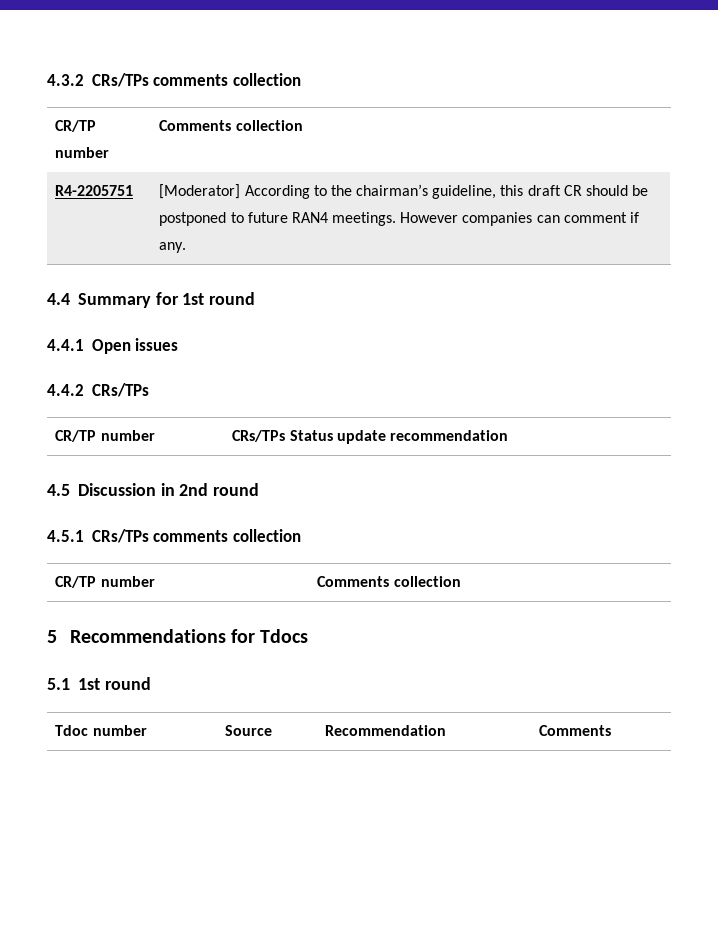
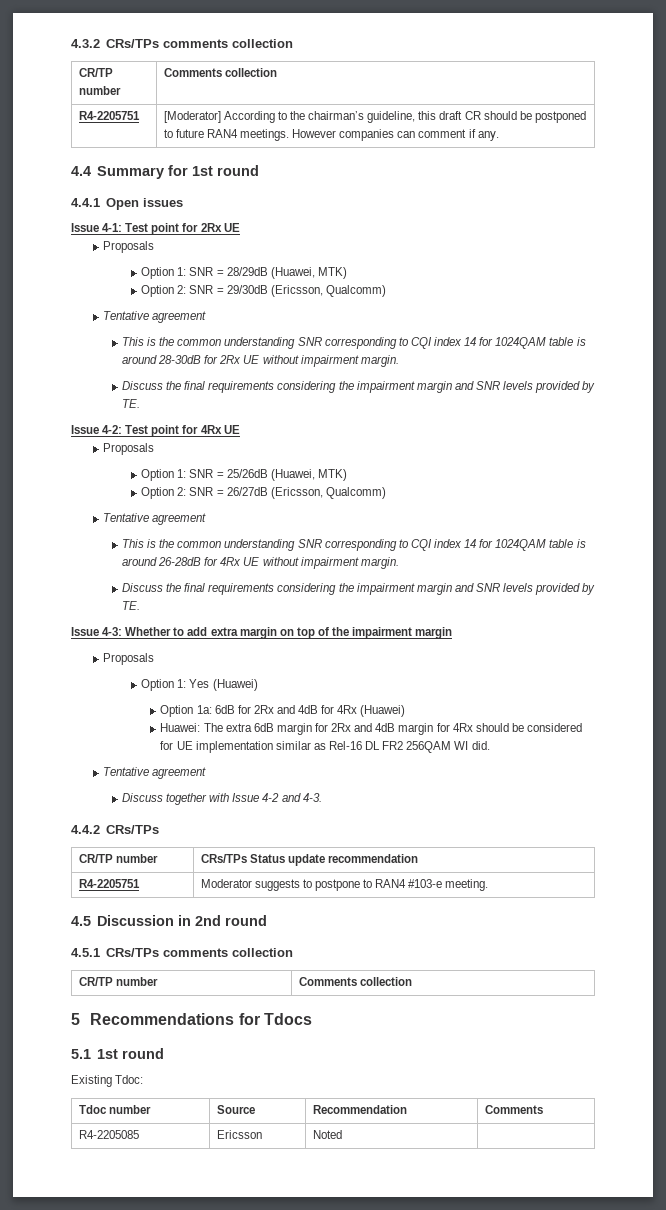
+ Issue 4-1: Test point for 2Rx UE
+ Proposals
+ Option 1: SNR = 28/29dB (Huawei, MTK)
+ Option 2: SNR = 29/30dB (Ericsson, Qualcomm)
+ Tentative agreement
+ This is the common understanding SNR corresponding to CQI index 14 for 1024QAM table is around 28-30dB for 2Rx UE without impairment margin.
+ Discuss the final requirements considering the impairment margin and SNR levels provided by TE.
+ Issue 4-2: Test point for 4Rx UE
+ Proposals
+ Option 1: SNR = 25/26dB (Huawei, MTK)
+ Option 2: SNR = 26/27dB (Ericsson, Qualcomm)
+ Tentative agreement
+ This is the common understanding SNR corresponding to CQI index 14 for 1024QAM table is around 26-28dB for 4Rx UE without impairment margin.
+ Discuss the final requirements considering the impairment margin and SNR levels provided by TE.
+ Issue 4-3: Whether to add extra margin on top of the impairment margin
+ Proposals
+ Option 1: Yes (Huawei)
+ Option 1a: 6dB for 2Rx and 4dB for 4Rx (Huawei)
+ Huawei: The extra 6dB margin for 2Rx and 4dB margin for 4Rx should be considered for UE implementation similar as Rel-16 DL FR2 256QAM WI did.
+ Tentative agreement
+ Discuss together with Issue 4-2 and 4-3.
+ R4-2205751 | Moderator suggests to postpone to RAN4 #103-e meeting.
+ Existing Tdoc:
+ R4-2205085 | Ericsson | Noted |

